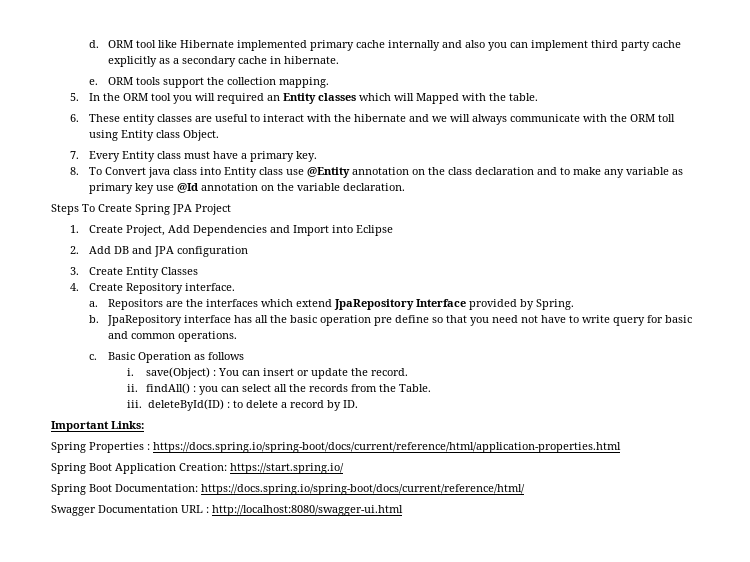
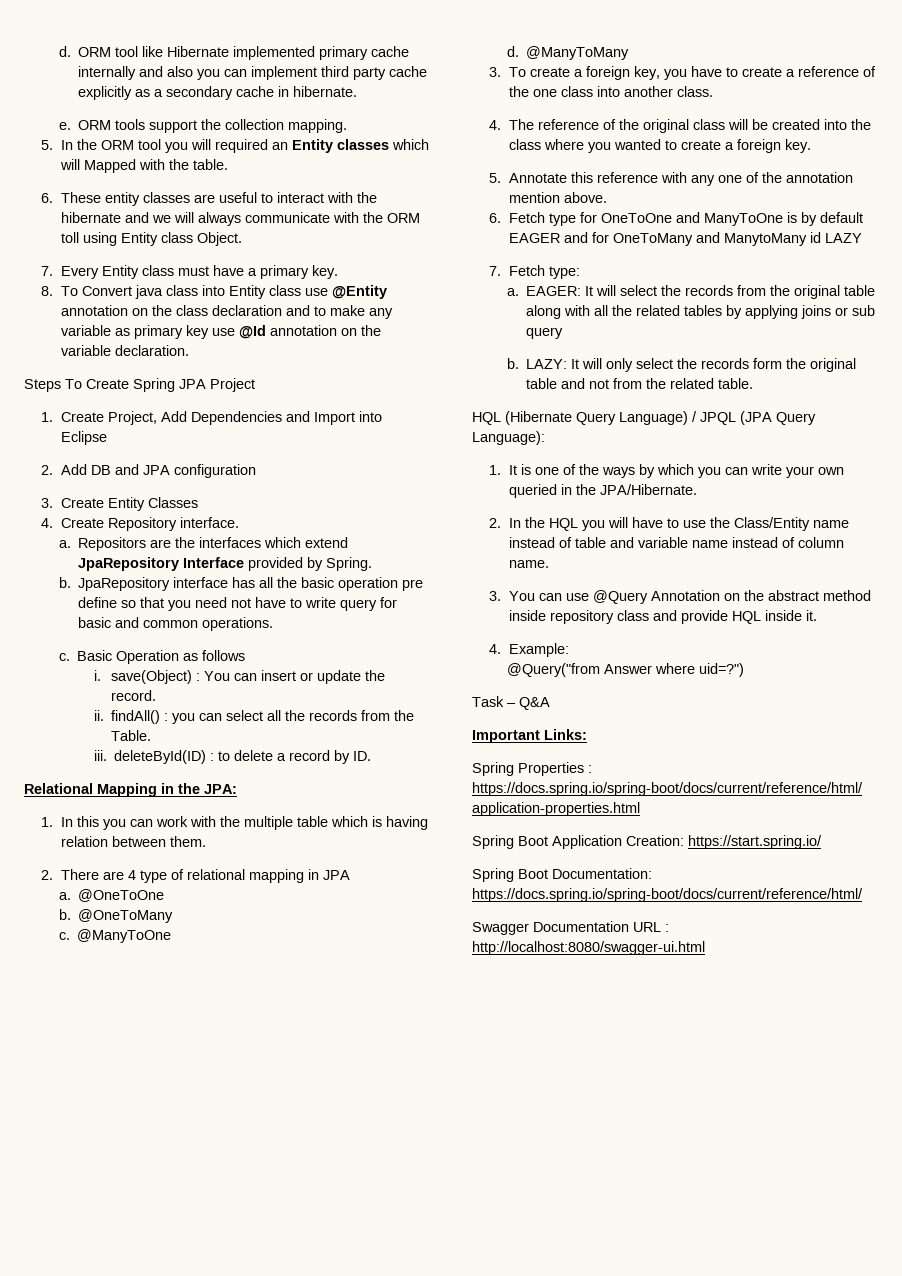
+ Relational Mapping in the JPA:
+ 1. In this you can work with the multiple table which is having relation between them.
+ 2. There are 4 type of relational mapping in JPA
+ a. @OneToOne
+ b. @OneToMany
+ c. @ManyToOne
+ d. @ManyToMany
+ 3. To create a foreign key, you have to create a reference of the one class into another class.
+ 4. The reference of the original class will be created into the class where you wanted to create a foreign key.
+ 5. Annotate this reference with any one of the annotation mention above.
+ 6. Fetch type for OneToOne and ManyToOne is by default EAGER and for OneToMany and ManytoMany id LAZY
+ 7. Fetch type:
+ a. EAGER: It will select the records from the original table along with all the related tables by applying joins or sub query
+ b. LAZY: It will only select the records form the original table and not from the related table.
+ HQL (Hibernate Query Language) / JPQL (JPA Query Language):
+ 1. It is one of the ways by which you can write your own queried in the JPA/Hibernate.
+ 2. In the HQL you will have to use the Class/Entity name instead of table and variable name instead of column name.
+ 3. You can use @Query Annotation on the abstract method inside repository class and provide HQL inside it.
+ 4. Example:
+ @Query("from Answer where uid=?")
+ Task – Q&A

